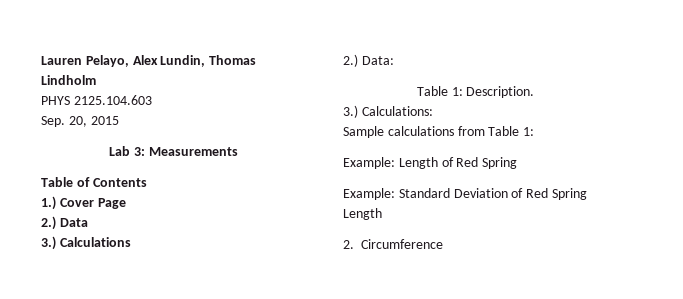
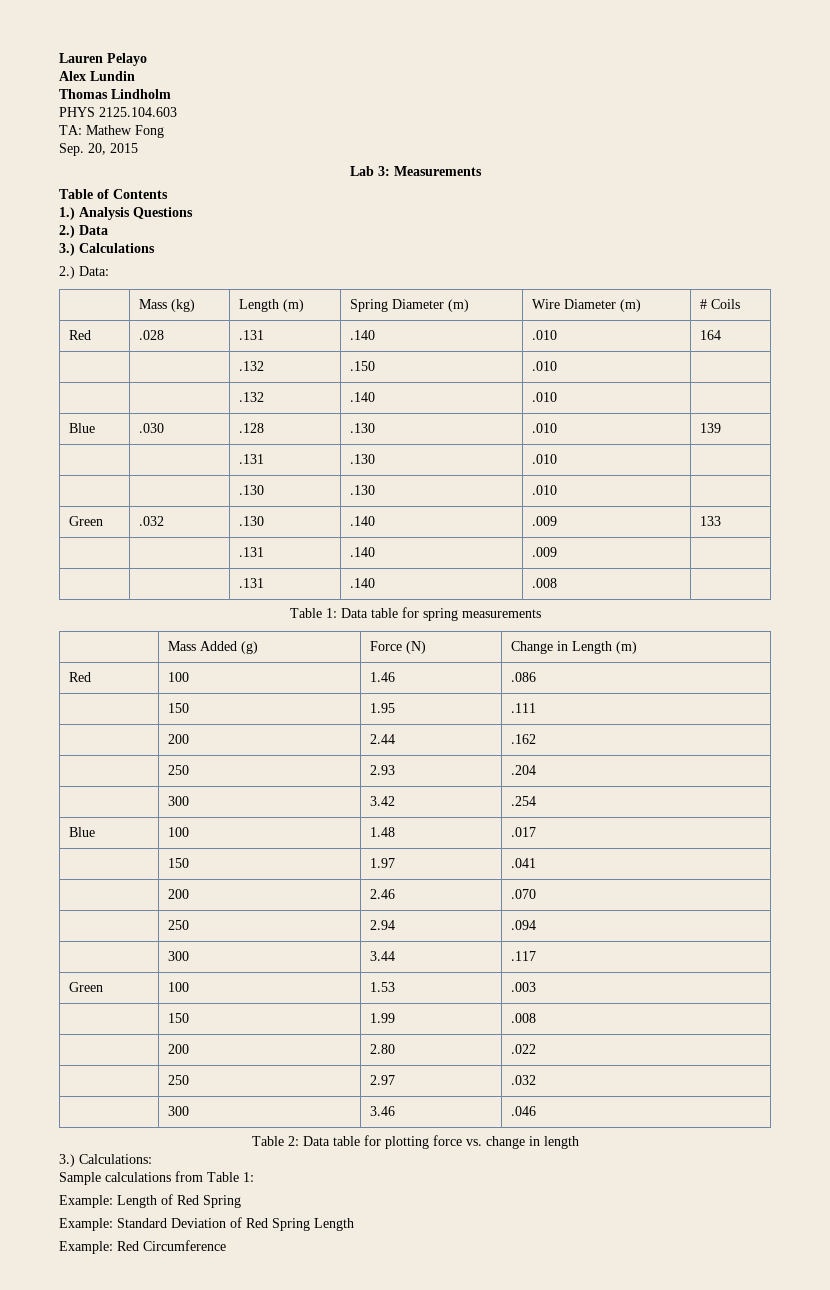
- Lauren Pelayo, Alex Lundin, Thomas Lindholm
+ Lauren Pelayo
+ Alex Lundin
+ Thomas Lindholm
+ TA: Mathew Fong
- 1.) Cover Page
+ 1.) Analysis Questions
- Table 1: Description.
+ | Mass (kg) | Length (m) | Spring Diameter (m) | Wire Diameter (m) | # Coils
+ Red | .028 | .131 | .140 | .010 | 164
+ | | .132 | .150 | .010 |
+ | | .132 | .140 | .010 |
+ Blue | .030 | .128 | .130 | .010 | 139
+ | | .131 | .130 | .010 |
+ | | .130 | .130 | .010 |
+ Green | .032 | .130 | .140 | .009 | 133
+ | | .131 | .140 | .009 |
+ | | .131 | .140 | .008 |
+ Table 1: Data table for spring measurements
+ | Mass Added (g) | Force (N) | Change in Length (m)
+ Red | 100 | 1.46 | .086
+ | 150 | 1.95 | .111
+ | 200 | 2.44 | .162
+ | 250 | 2.93 | .204
+ | 300 | 3.42 | .254
+ Blue | 100 | 1.48 | .017
+ | 150 | 1.97 | .041
+ | 200 | 2.46 | .070
+ | 250 | 2.94 | .094
+ | 300 | 3.44 | .117
+ Green | 100 | 1.53 | .003
+ | 150 | 1.99 | .008
+ | 200 | 2.80 | .022
+ | 250 | 2.97 | .032
+ | 300 | 3.46 | .046
+ Table 2: Data table for plotting force vs. change in length
- 2. Circumference
+ Example: Red Circumference

